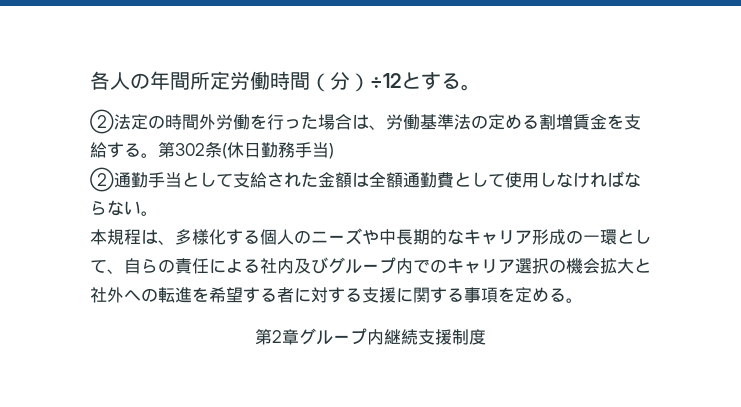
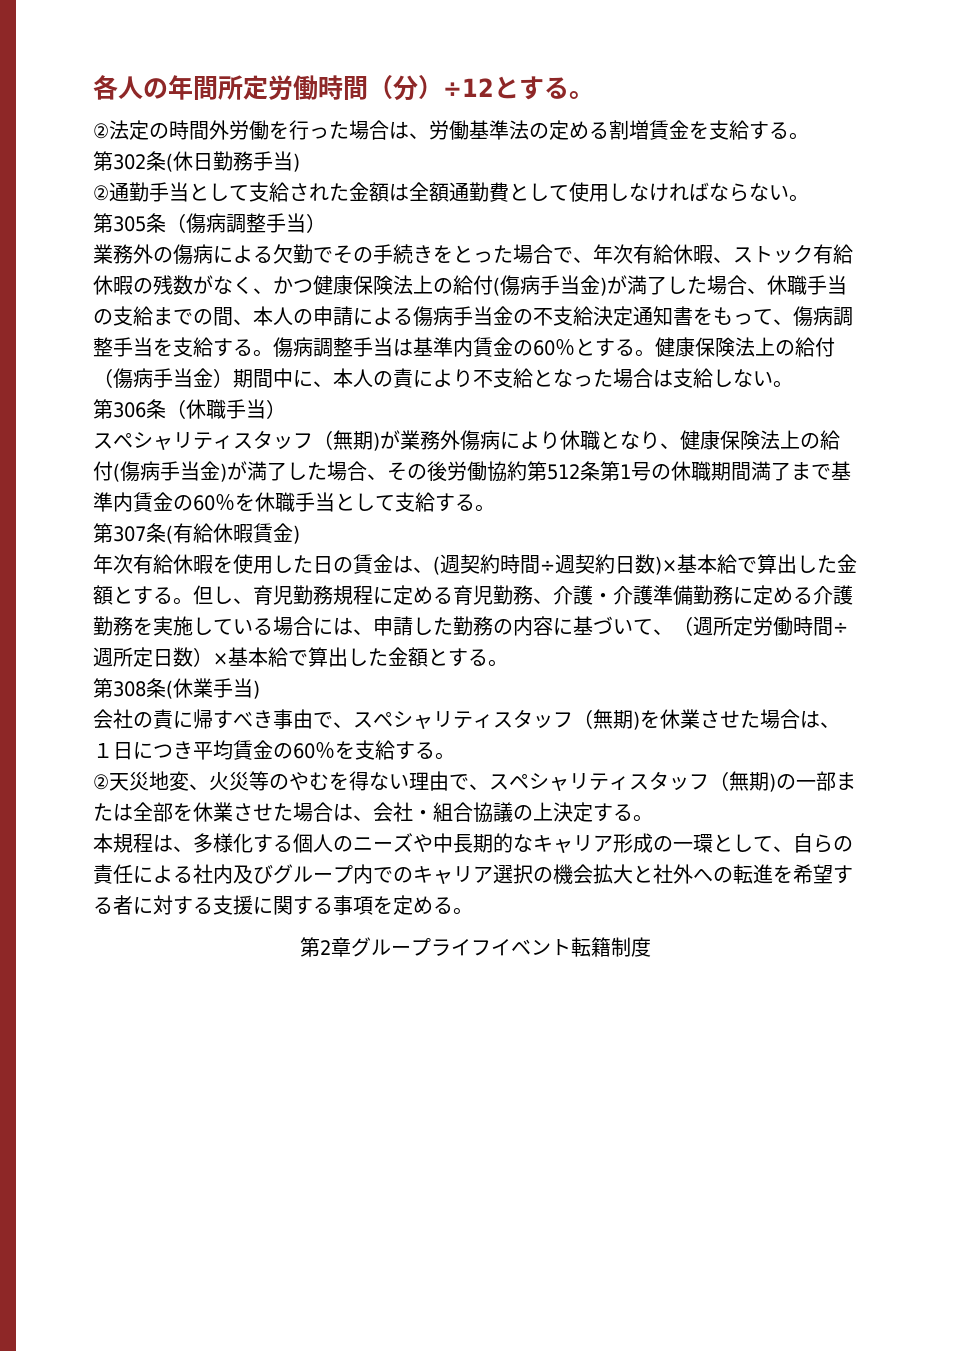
- ②法定の時間外労働を行った場合は、労働基準法の定める割増賃金を支給する。第302条(休日勤務手当)
+ ②法定の時間外労働を行った場合は、労働基準法の定める割増賃金を支給する。
+ 第302条(休日勤務手当)
+ 第305条（傷病調整手当）
+ 業務外の傷病による欠勤でその手続きをとった場合で、年次有給休暇、ストック有給休暇の残数がなく、かつ健康保険法上の給付(傷病手当金)が満了した場合、休職手当の支給までの間、本人の申請による傷病手当金の不支給決定通知書をもって、傷病調整手当を支給する。傷病調整手当は基準内賃金の60％とする。健康保険法上の給付（傷病手当金）期間中に、本人の責により不支給となった場合は支給しない。
+ 第306条（休職手当）
+ スペシャリティスタッフ（無期)が業務外傷病により休職となり、健康保険法上の給付(傷病手当金)が満了した場合、その後労働協約第512条第1号の休職期間満了まで基準内賃金の60％を休職手当として支給する。
+ 第307条(有給休暇賃金)
+ 年次有給休暇を使用した日の賃金は、(週契約時間÷週契約日数)×基本給で算出した金額とする。但し、育児勤務規程に定める育児勤務、介護・介護準備勤務に定める介護勤務を実施している場合には、申請した勤務の内容に基づいて、（週所定労働時間÷週所定日数）×基本給で算出した金額とする。
+ 第308条(休業手当)
+ 会社の責に帰すべき事由で、スペシャリティスタッフ（無期)を休業させた場合は、１日につき平均賃金の60％を支給する。
+ ②天災地変、火災等のやむを得ない理由で、スペシャリティスタッフ（無期)の一部または全部を休業させた場合は、会社・組合協議の上決定する。
- 第2章グループ内継続支援制度
+ 第2章グループライフイベント転籍制度

